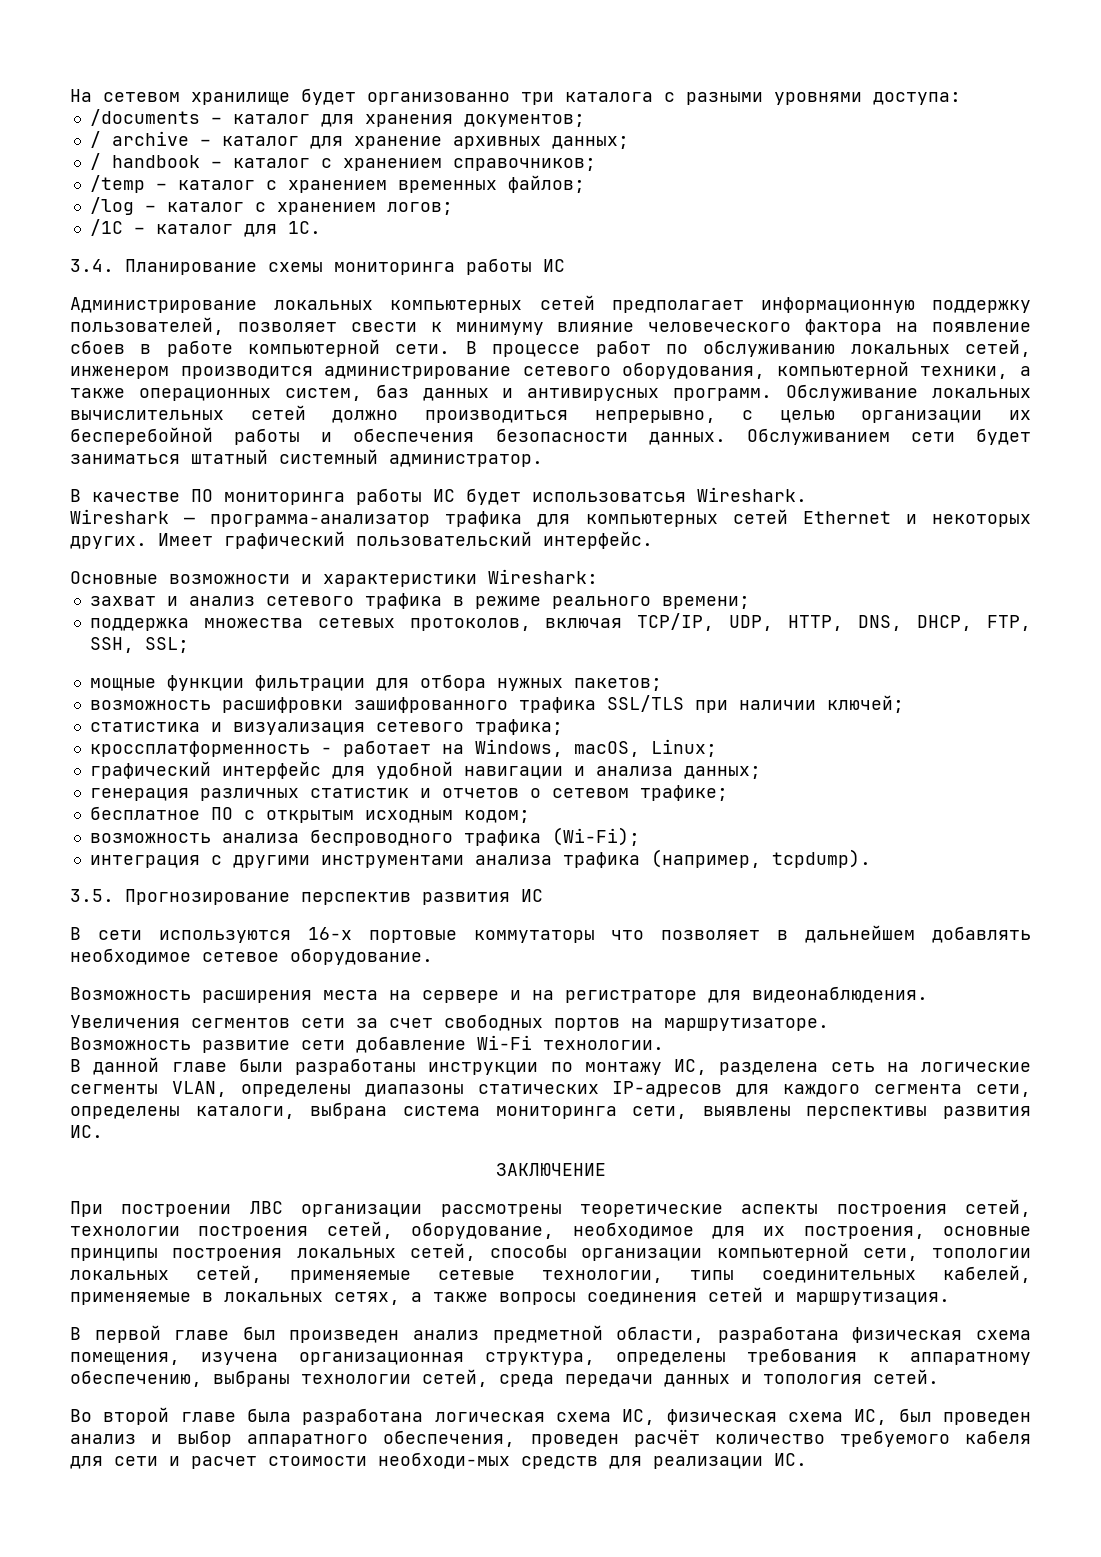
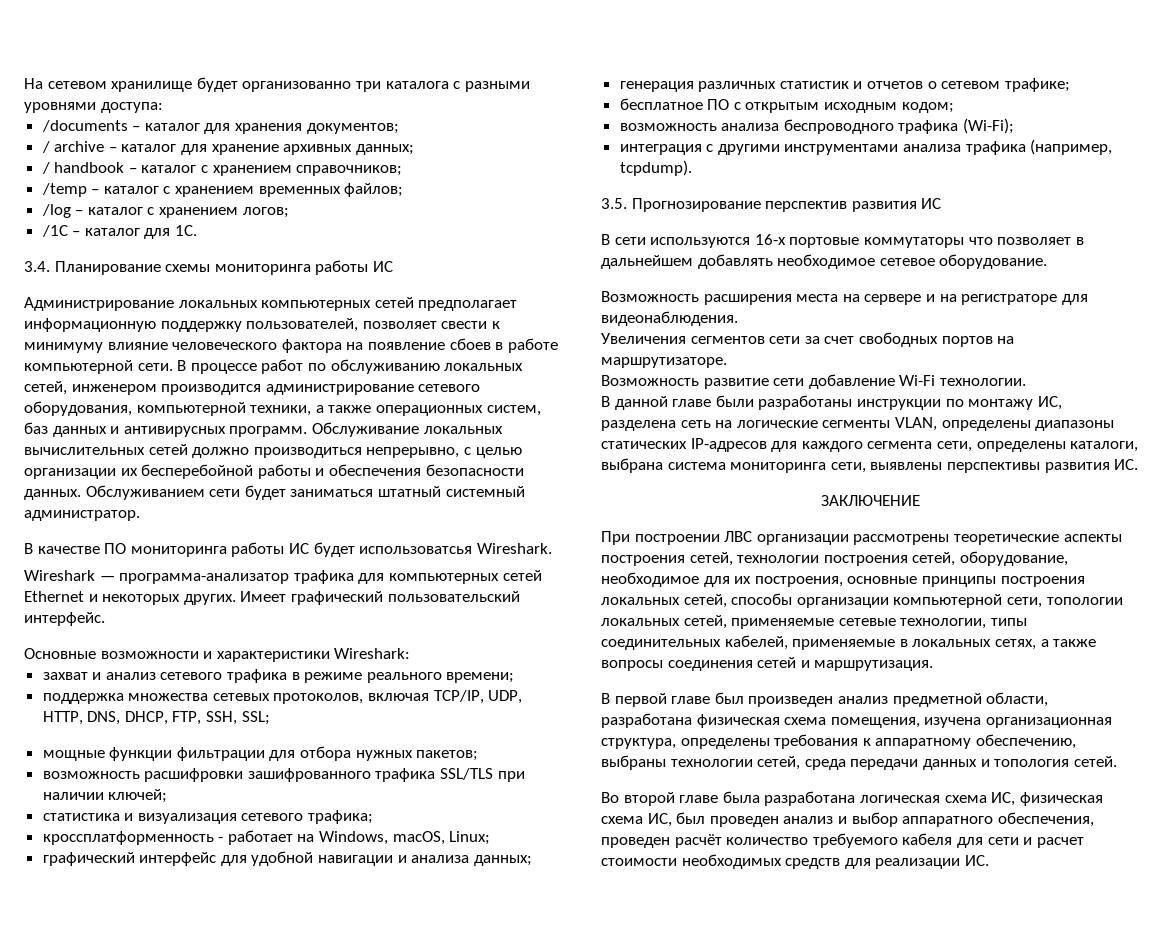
- Во второй главе была разработана логическая схема ИС, физическая схема ИС, был проведен анализ и выбор аппаратного обеспечения, проведен расчёт количество требуемого кабеля для сети и расчет стоимости необходи-мых средств для реализации ИС.
+ Во второй главе была разработана логическая схема ИС, физическая схема ИС, был проведен анализ и выбор аппаратного обеспечения, проведен расчёт количество требуемого кабеля для сети и расчет стоимости необходимых средств для реализации ИС.

